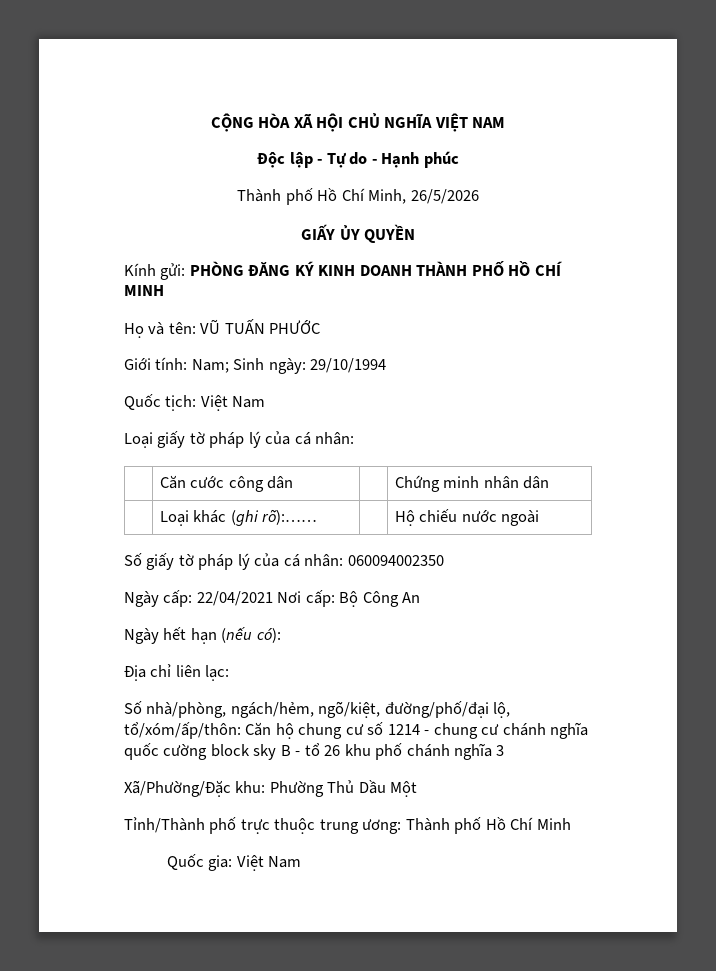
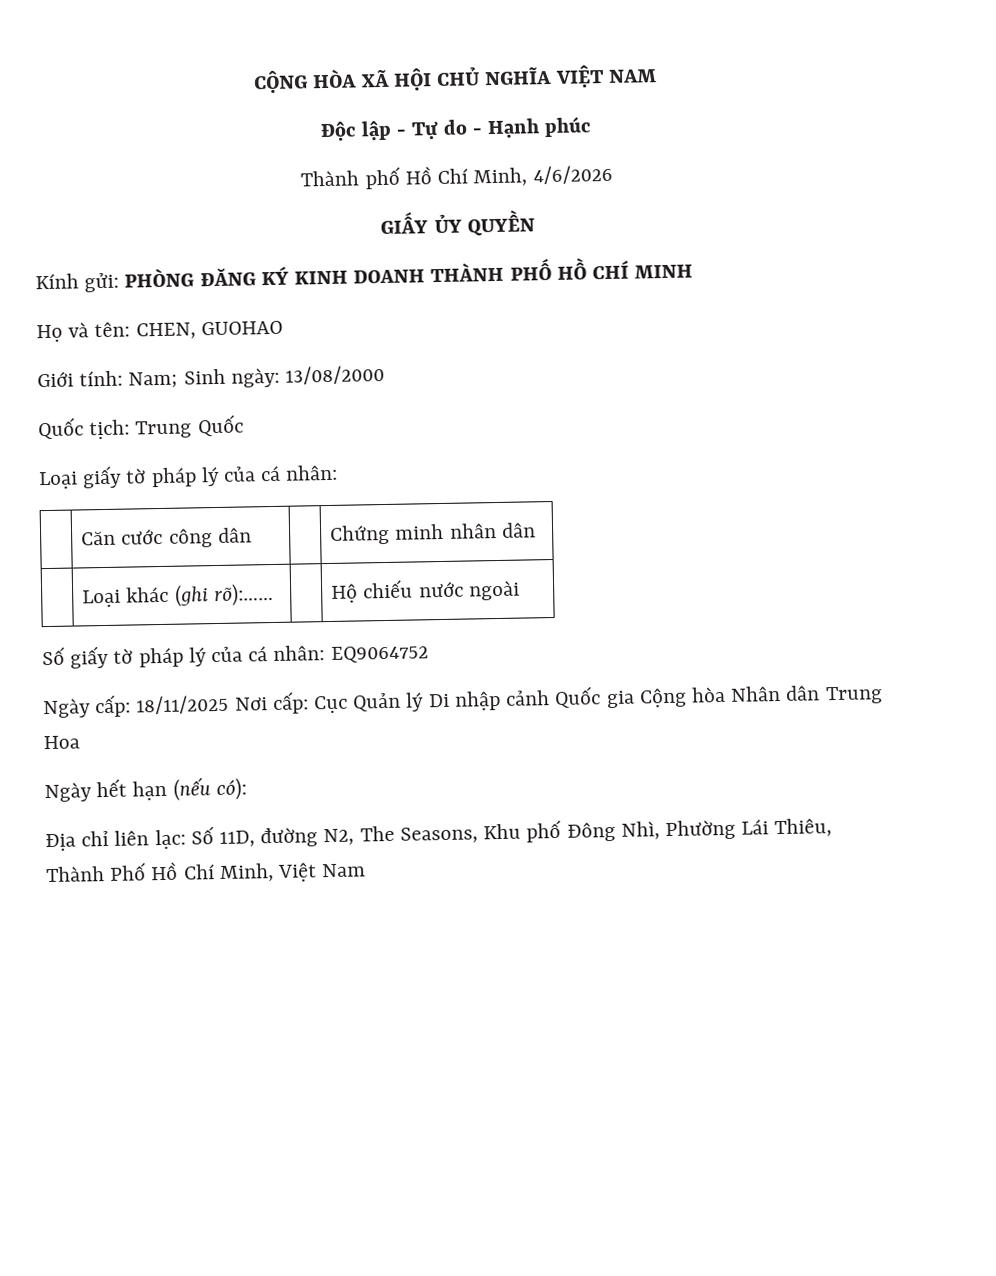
- Thành phố Hồ Chí Minh, 26/5/2026
+ Thành phố Hồ Chí Minh, 4/6/2026
- Họ và tên: VŨ TUẤN PHƯỚC
+ Họ và tên: CHEN, GUOHAO
- Giới tính: Nam; Sinh ngày: 29/10/1994
+ Giới tính: Nam; Sinh ngày: 13/08/2000
- Quốc tịch: Việt Nam
+ Quốc tịch: Trung Quốc
- Số giấy tờ pháp lý của cá nhân: 060094002350
+ Số giấy tờ pháp lý của cá nhân: EQ9064752
- Ngày cấp: 22/04/2021 Nơi cấp: Bộ Công An
+ Ngày cấp: 18/11/2025 Nơi cấp: Cục Quản lý Di nhập cảnh Quốc gia Cộng hòa Nhân dân Trung Hoa
- Địa chỉ liên lạc:
- Số nhà/phòng, ngách/hẻm, ngõ/kiệt, đường/phố/đại lộ, tổ/xóm/ấp/thôn: Căn hộ chung cư số 1214 - chung cư chánh nghĩa quốc cường block sky B - tổ 26 khu phố chánh nghĩa 3
- Xã/Phường/Đặc khu: Phường Thủ Dầu Một
- Tỉnh/Thành phố trực thuộc trung ương: Thành phố Hồ Chí Minh
- Quốc gia: Việt Nam
+ Địa chỉ liên lạc: Số 11D, đường N2, The Seasons, Khu phố Đông Nhì, Phường Lái Thiêu, Thành Phố Hồ Chí Minh, Việt Nam

